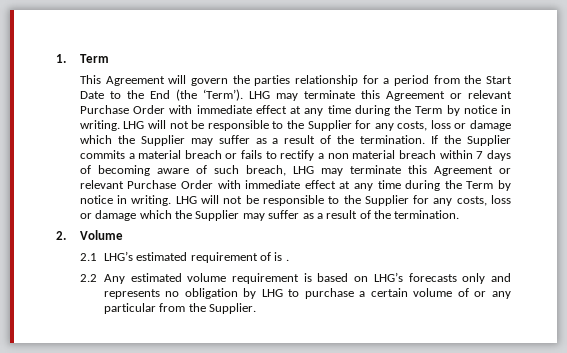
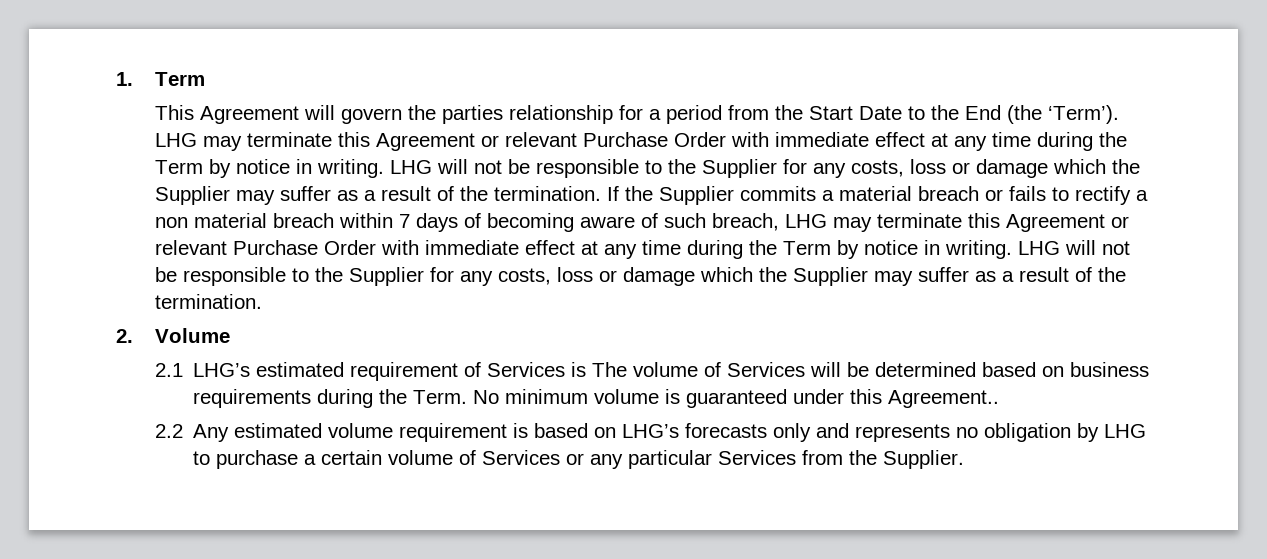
- 2.1 LHG’s estimated requirement of is .
+ 2.1 LHG’s estimated requirement of Services is The volume of Services will be determined based on business requirements during the Term. No minimum volume is guaranteed under this Agreement..
- 2.2 Any estimated volume requirement is based on LHG’s forecasts only and represents no obligation by LHG to purchase a certain volume of or any particular from the Supplier.
+ 2.2 Any estimated volume requirement is based on LHG’s forecasts only and represents no obligation by LHG to purchase a certain volume of Services or any particular Services from the Supplier.

